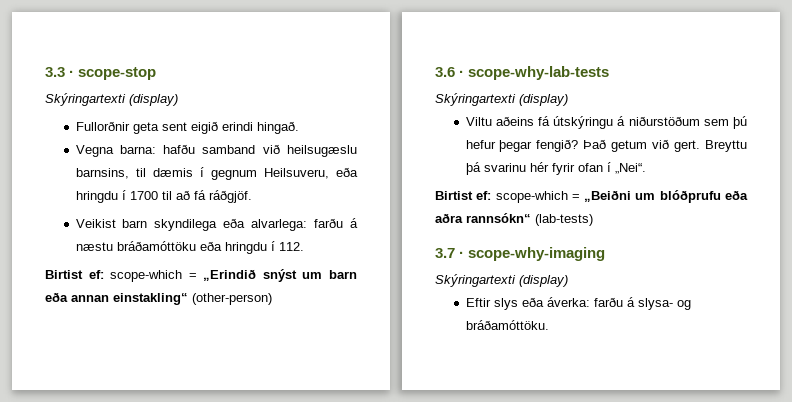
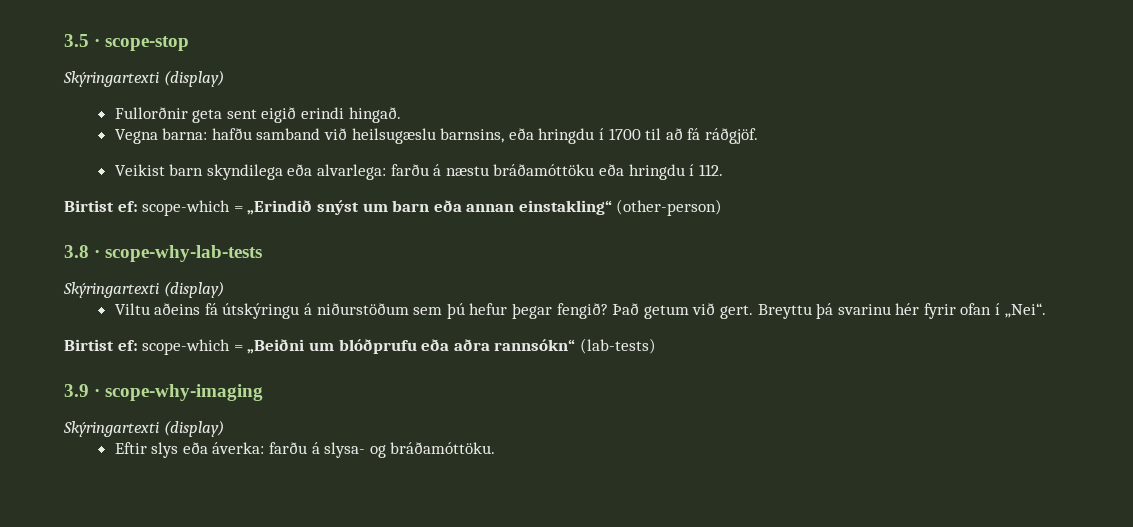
- 3.3 · scope-stop
+ 3.5 · scope-stop
- Vegna barna: hafðu samband við heilsugæslu barnsins, til dæmis í gegnum Heilsuveru, eða hringdu í 1700 til að fá ráðgjöf.
+ Vegna barna: hafðu samband við heilsugæslu barnsins, eða hringdu í 1700 til að fá ráðgjöf.
- 3.6 · scope-why-lab-tests
+ 3.8 · scope-why-lab-tests
- 3.7 · scope-why-imaging
+ 3.9 · scope-why-imaging

